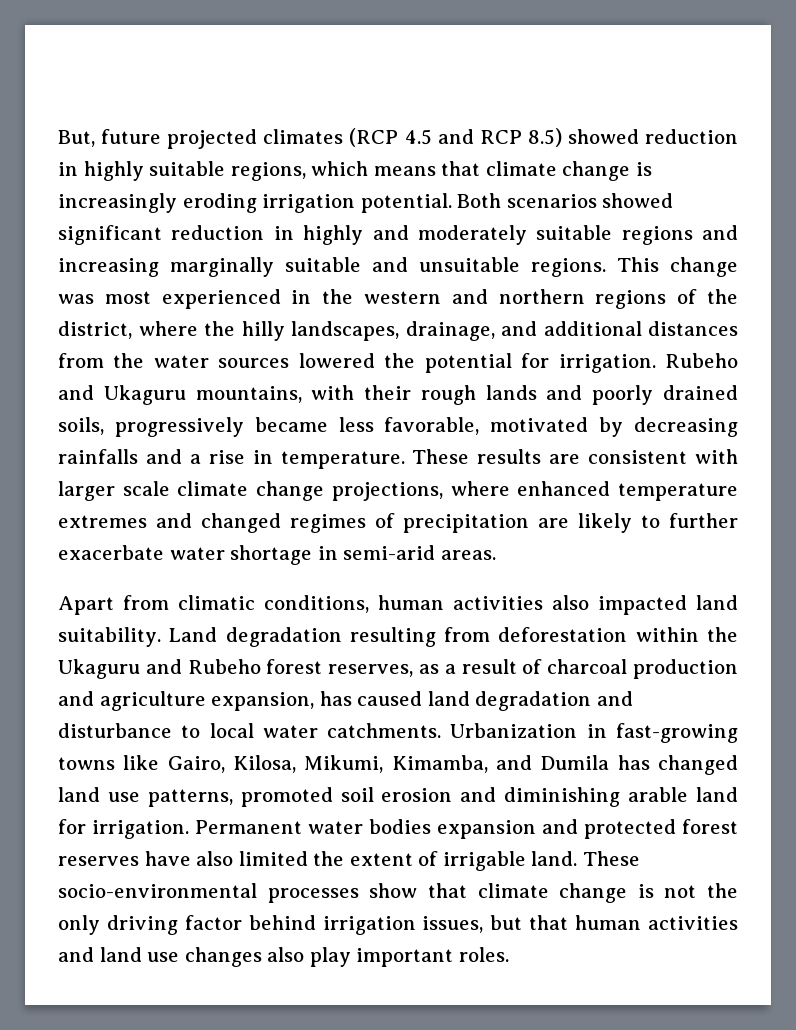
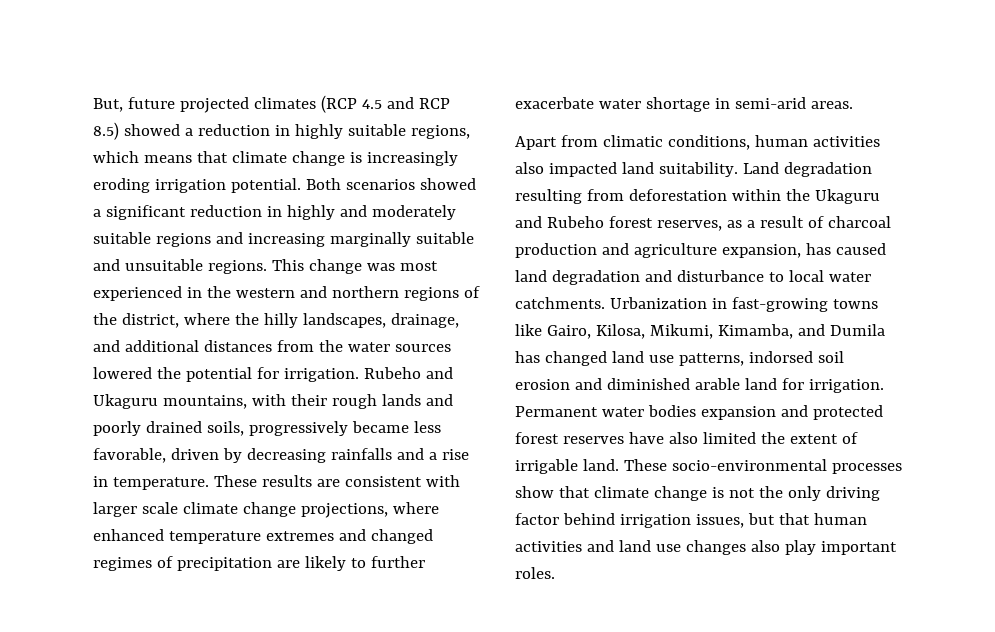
- But, future projected climates (RCP 4.5 and RCP 8.5) showed reduction in highly suitable regions, which means that climate change is increasingly eroding irrigation potential.
+ But, future projected climates (RCP 4.5 and RCP 8.5) showed a reduction in highly suitable regions, which means that climate change is increasingly eroding irrigation potential.
- Both scenarios showed significant reduction in highly and moderately suitable regions and increasing marginally suitable and unsuitable regions.
+ Both scenarios showed a significant reduction in highly and moderately suitable regions and increasing marginally suitable and unsuitable regions.
- Rubeho and Ukaguru mountains, with their rough lands and poorly drained soils, progressively became less favorable, motivated by decreasing rainfalls and a rise in temperature.
+ Rubeho and Ukaguru mountains, with their rough lands and poorly drained soils, progressively became less favorable, driven by decreasing rainfalls and a rise in temperature.
- Urbanization in fast-growing towns like Gairo, Kilosa, Mikumi, Kimamba, and Dumila has changed land use patterns, promoted soil erosion and diminishing arable land for irrigation.
+ Urbanization in fast-growing towns like Gairo, Kilosa, Mikumi, Kimamba, and Dumila has changed land use patterns, indorsed soil erosion and diminished arable land for irrigation.

